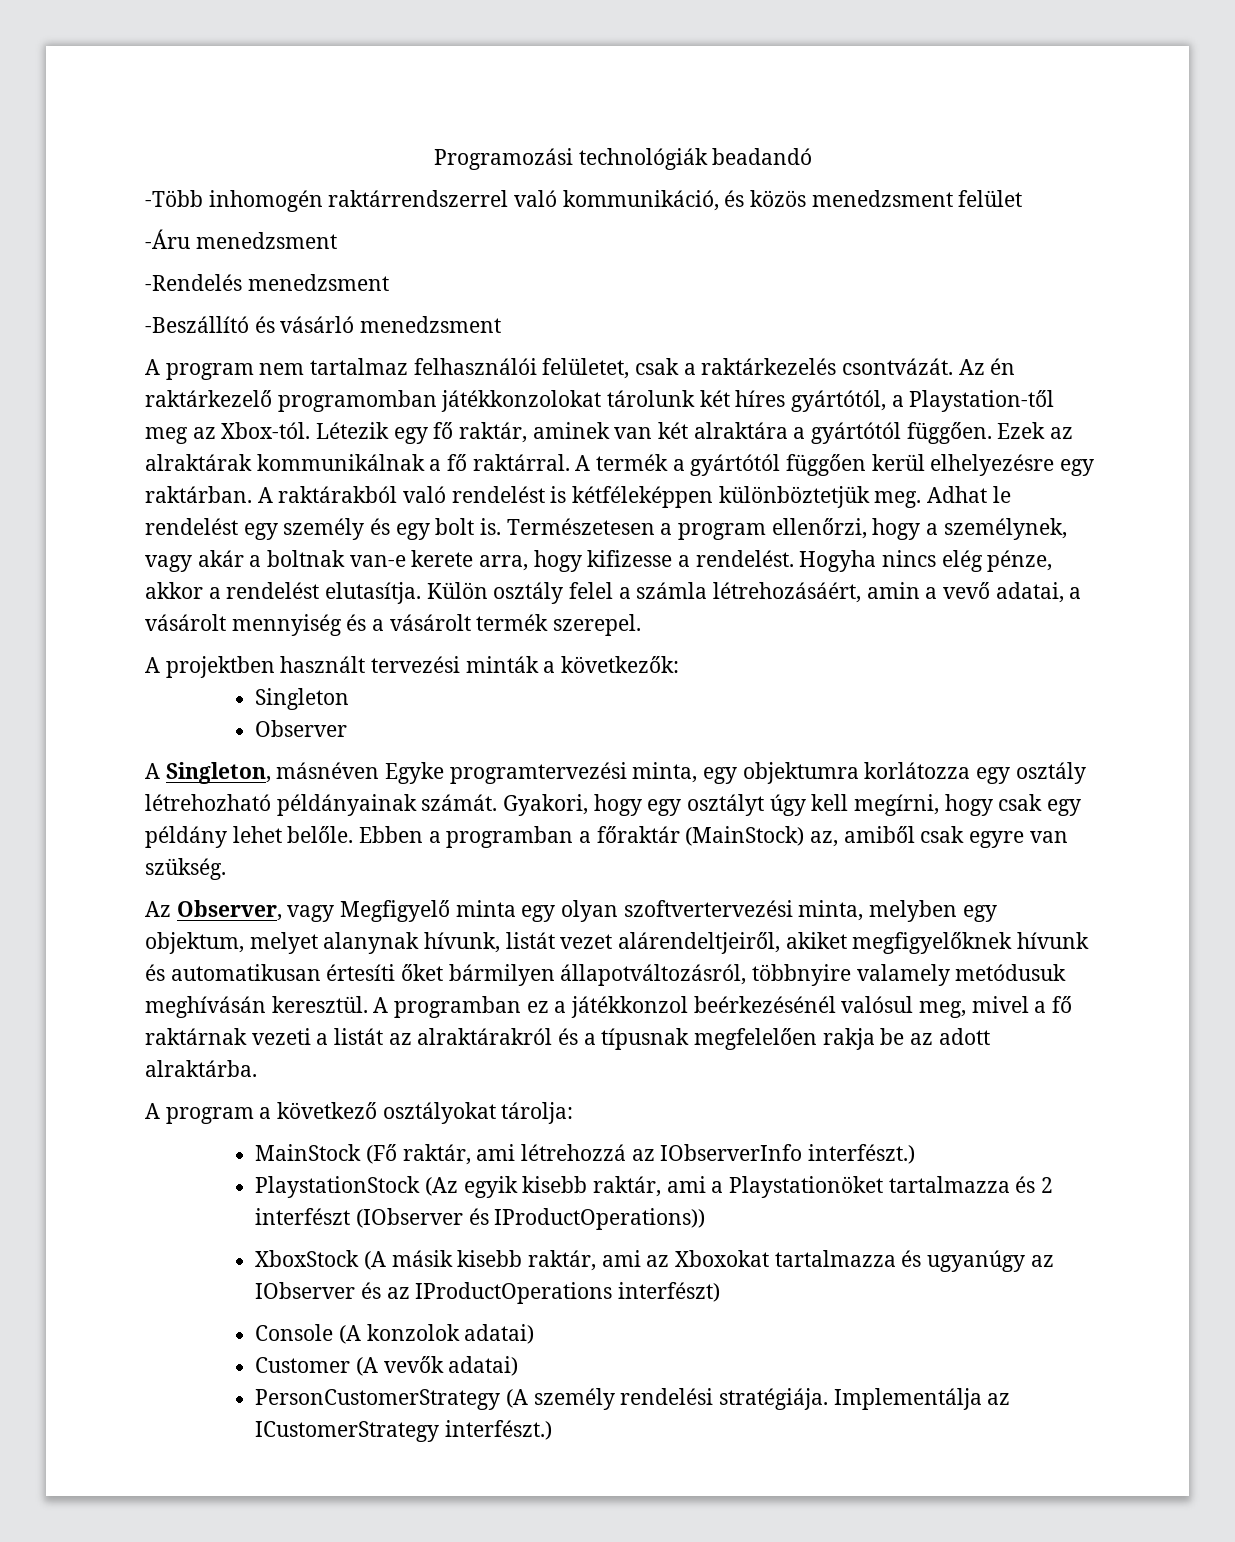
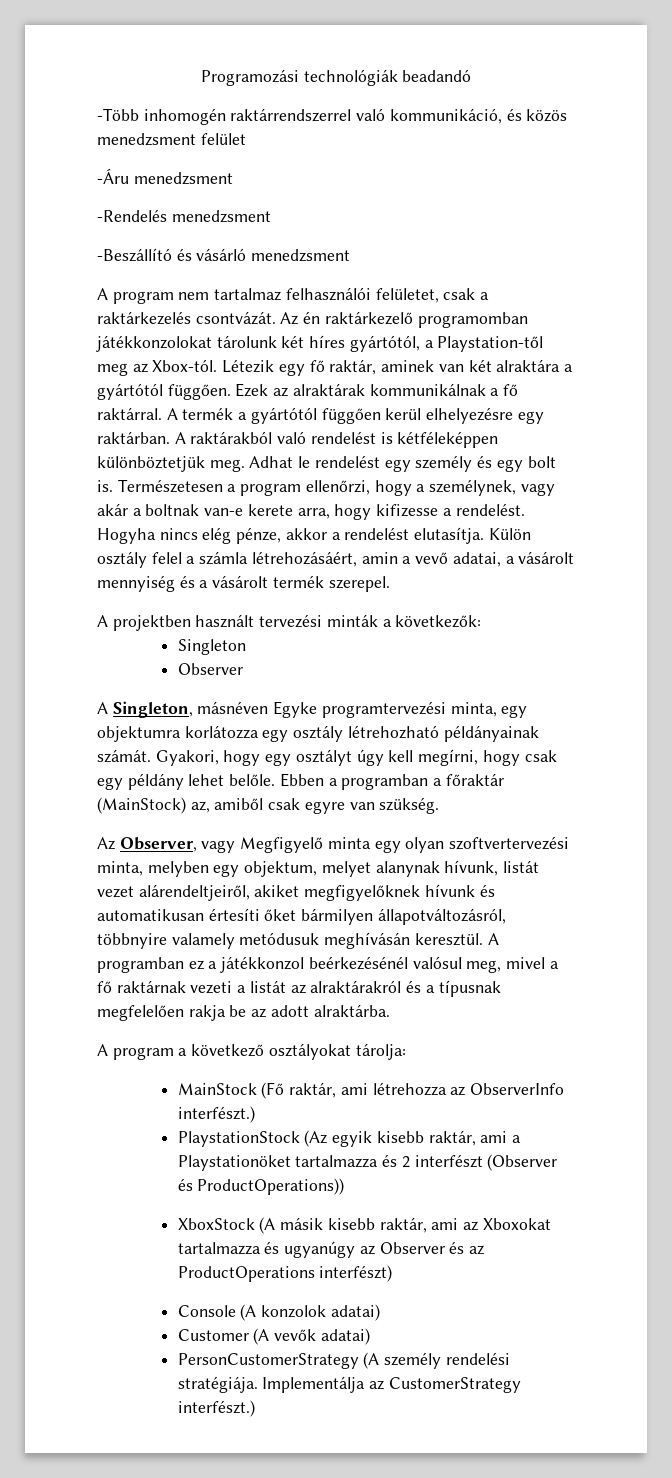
- MainStock (Fő raktár, ami létrehozzá az IObserverInfo interfészt.)
+ MainStock (Fő raktár, ami létrehozza az ObserverInfo interfészt.)
- PlaystationStock (Az egyik kisebb raktár, ami a Playstationöket tartalmazza és 2 interfészt (IObserver és IProductOperations))
+ PlaystationStock (Az egyik kisebb raktár, ami a Playstationöket tartalmazza és 2 interfészt (Observer és ProductOperations))
- XboxStock (A másik kisebb raktár, ami az Xboxokat tartalmazza és ugyanúgy az IObserver és az IProductOperations interfészt)
+ XboxStock (A másik kisebb raktár, ami az Xboxokat tartalmazza és ugyanúgy az Observer és az ProductOperations interfészt)
- Implementálja az ICustomerStrategy interfészt.)
+ Implementálja az CustomerStrategy interfészt.)

